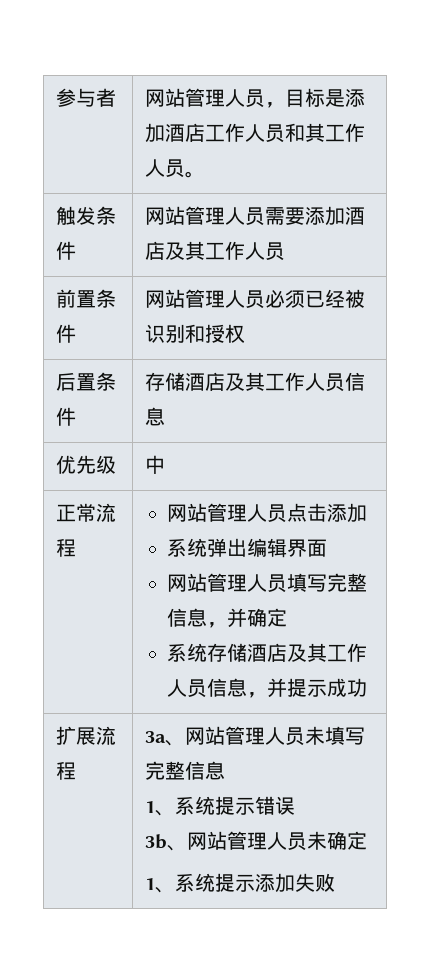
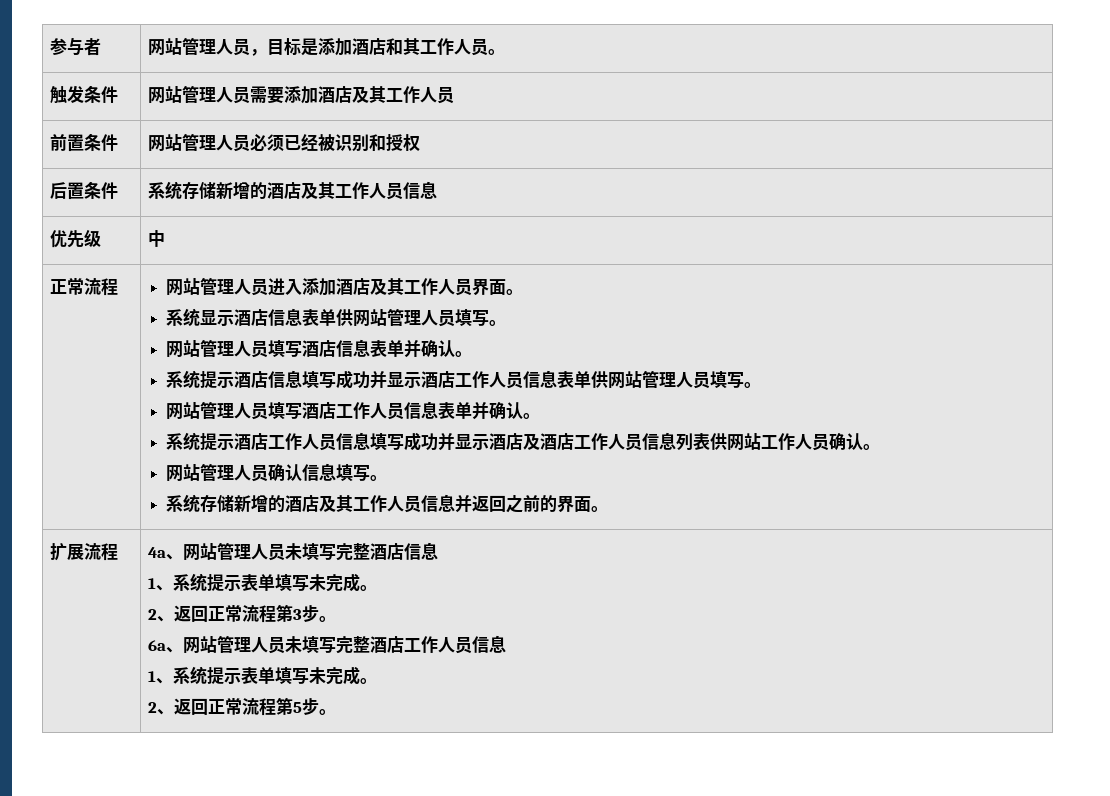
- 参与者 | 网站管理人员，目标是添加酒店工作人员和其工作人员。
+ 参与者 | 网站管理人员，目标是添加酒店和其工作人员。
- 后置条件 | 存储酒店及其工作人员信息
+ 后置条件 | 系统存储新增的酒店及其工作人员信息
- 网站管理人员点击添加
- 系统弹出编辑界面
- 网站管理人员填写完整信息，并确定
- 系统存储酒店及其工作人员信息，并提示成功
+ 网站管理人员进入添加酒店及其工作人员界面。
+ 系统显示酒店信息表单供网站管理人员填写。
+ 网站管理人员填写酒店信息表单并确认。
+ 系统提示酒店信息填写成功并显示酒店工作人员信息表单供网站管理人员填写。
+ 网站管理人员填写酒店工作人员信息表单并确认。
+ 系统提示酒店工作人员信息填写成功并显示酒店及酒店工作人员信息列表供网站工作人员确认。
+ 网站管理人员确认信息填写。
+ 系统存储新增的酒店及其工作人员信息并返回之前的界面。
- 3a、网站管理人员未填写完整信息
- 1、系统提示错误
- 3b、网站管理人员未确定
- 1、系统提示添加失败
+ 4a、网站管理人员未填写完整酒店信息
+ 1、系统提示表单填写未完成。
+ 2、返回正常流程第3步。
+ 6a、网站管理人员未填写完整酒店工作人员信息
+ 1、系统提示表单填写未完成。
+ 2、返回正常流程第5步。

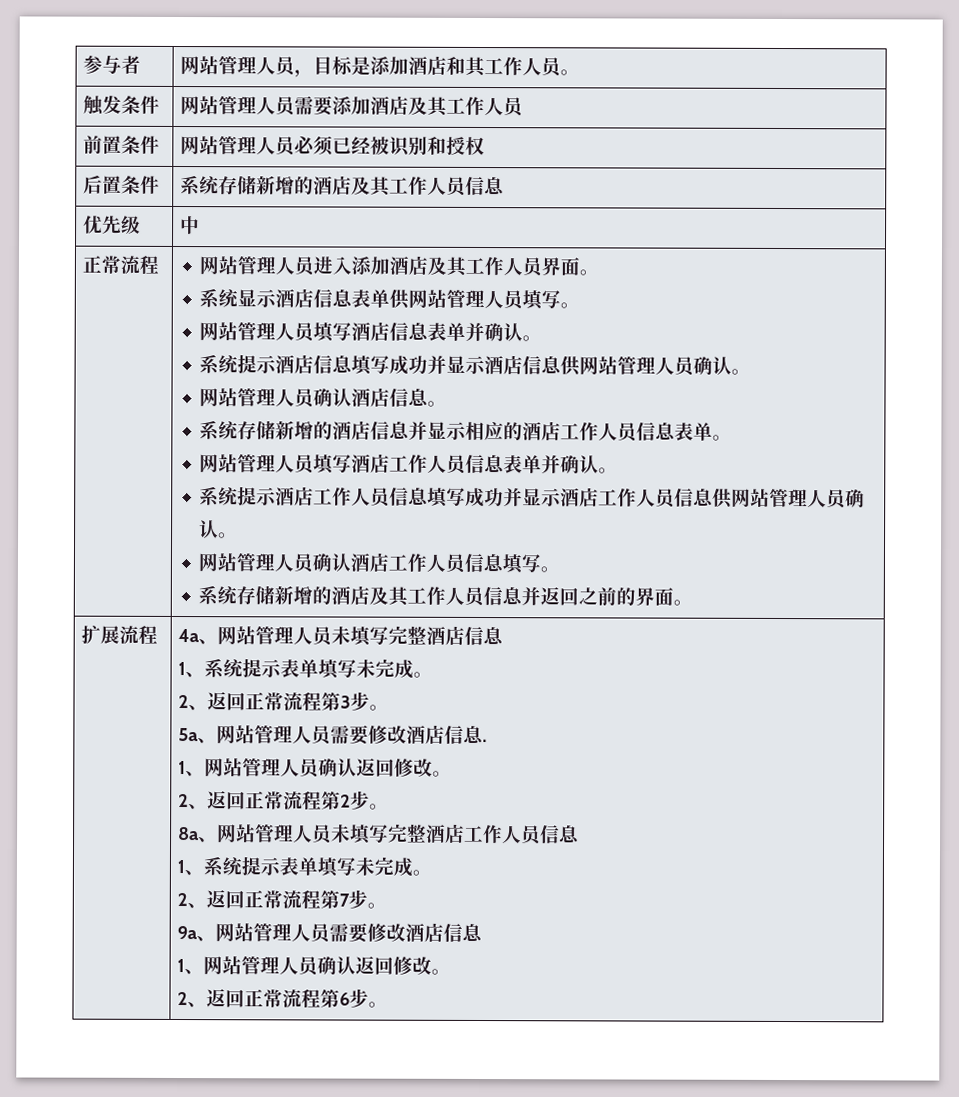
- 系统提示酒店信息填写成功并显示酒店工作人员信息表单供网站管理人员填写。
+ 系统提示酒店信息填写成功并显示酒店信息供网站管理人员确认。
+ 网站管理人员确认酒店信息。
+ 系统存储新增的酒店信息并显示相应的酒店工作人员信息表单。
- 系统提示酒店工作人员信息填写成功并显示酒店及酒店工作人员信息列表供网站工作人员确认。
- 网站管理人员确认信息填写。
+ 系统提示酒店工作人员信息填写成功并显示酒店工作人员信息供网站管理人员确认。
+ 网站管理人员确认酒店工作人员信息填写。
- 6a、网站管理人员未填写完整酒店工作人员信息
+ 5a、网站管理人员需要修改酒店信息.
+ 1、网站管理人员确认返回修改。
+ 2、返回正常流程第2步。
+ 8a、网站管理人员未填写完整酒店工作人员信息
- 2、返回正常流程第5步。
+ 2、返回正常流程第7步。
+ 9a、网站管理人员需要修改酒店信息
+ 1、网站管理人员确认返回修改。
+ 2、返回正常流程第6步。

